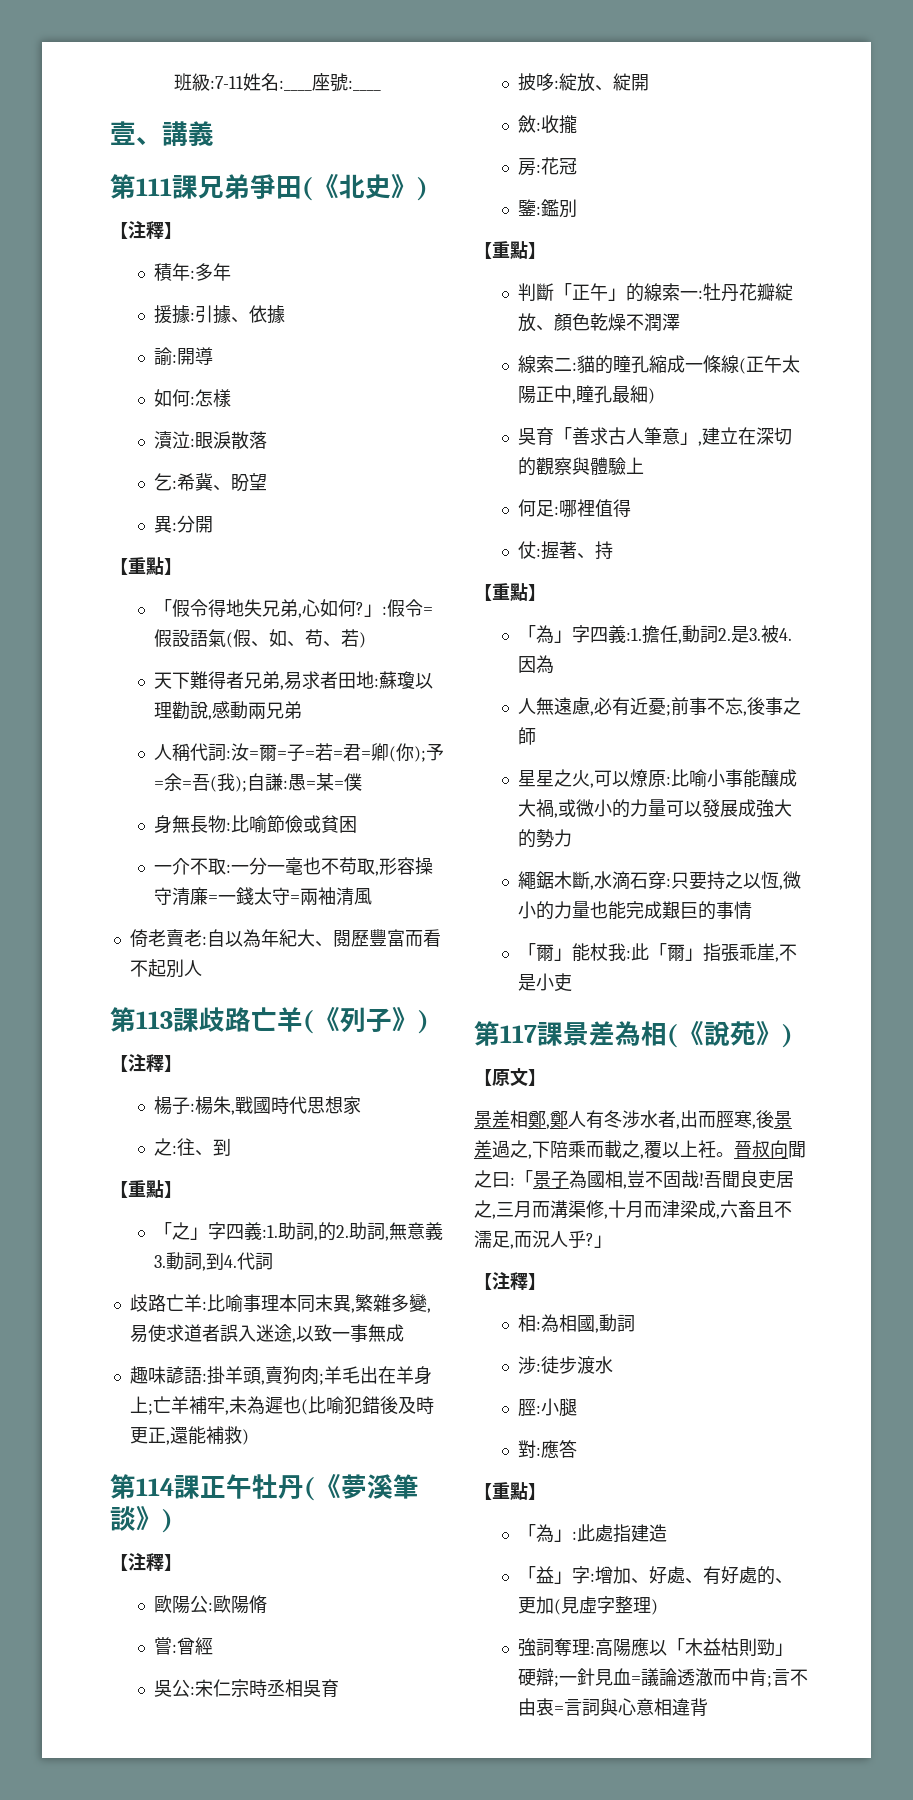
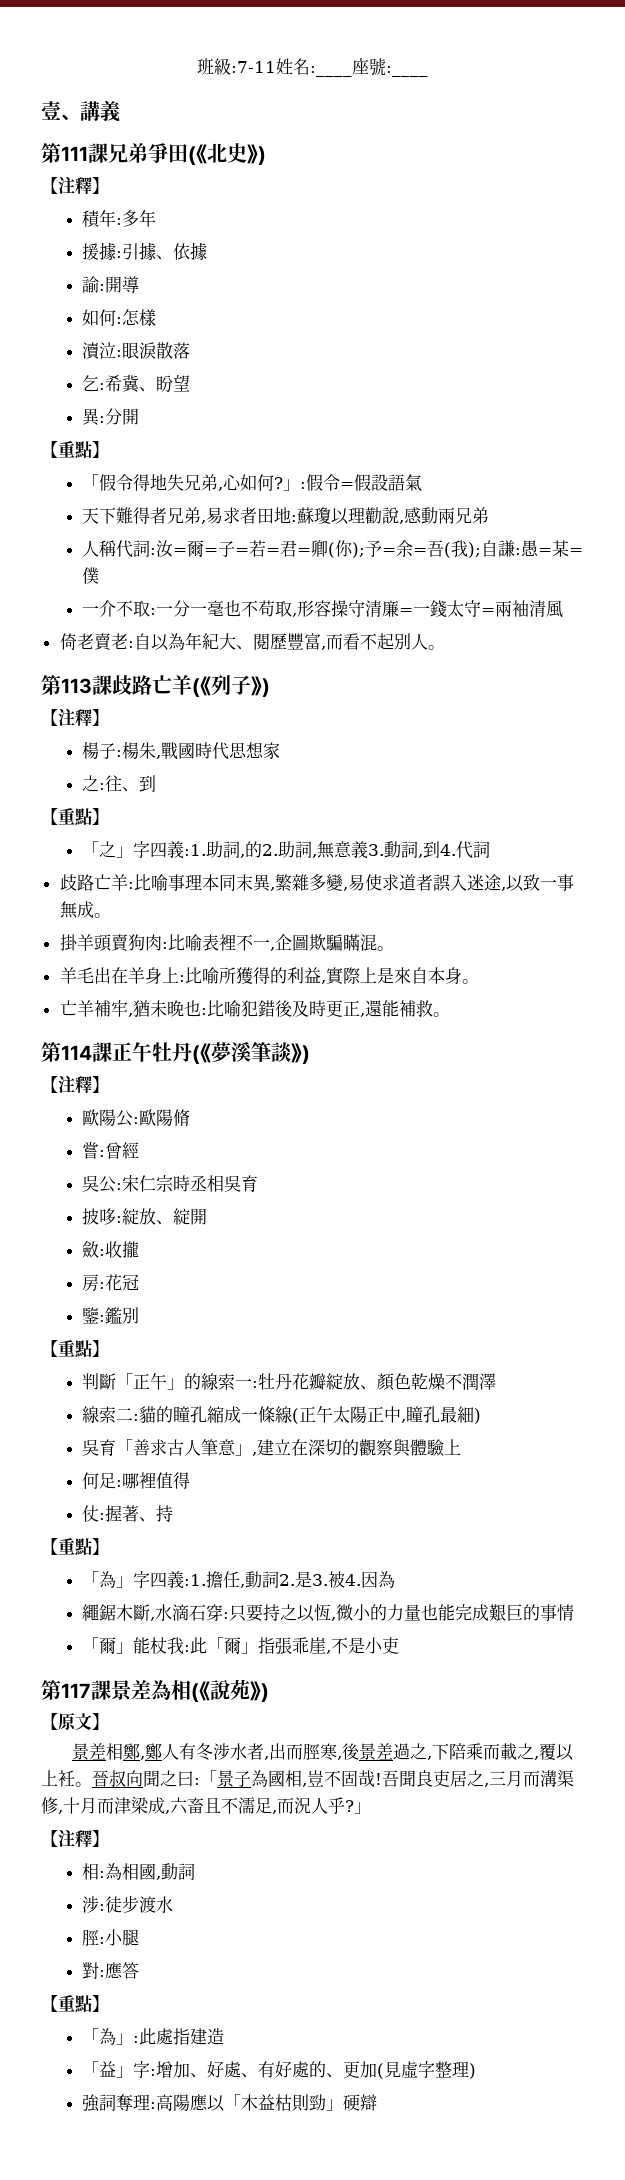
- 「假令得地失兄弟,心如何?」:假令=假設語氣(假、如、苟、若)
+ 「假令得地失兄弟,心如何?」:假令=假設語氣
- 身無長物:比喻節儉或貧困
- 倚老賣老:自以為年紀大、閱歷豐富而看不起別人
+ 倚老賣老:自以為年紀大、閱歷豐富,而看不起別人。
- 歧路亡羊:比喻事理本同末異,繁雜多變,易使求道者誤入迷途,以致一事無成
- 趣味諺語:掛羊頭,賣狗肉;羊毛出在羊身上;亡羊補牢,未為遲也(比喻犯錯後及時更正,還能補救)
+ 歧路亡羊:比喻事理本同末異,繁雜多變,易使求道者誤入迷途,以致一事無成。
+ 掛羊頭賣狗肉:比喻表裡不一,企圖欺騙瞞混。
+ 羊毛出在羊身上:比喻所獲得的利益,實際上是來自本身。
+ 亡羊補牢,猶未晚也:比喻犯錯後及時更正,還能補救。
- 人無遠慮,必有近憂;前事不忘,後事之師
- 星星之火,可以燎原:比喻小事能釀成大禍,或微小的力量可以發展成強大的勢力
- 強詞奪理:高陽應以「木益枯則勁」硬辯;一針見血=議論透澈而中肯;言不由衷=言詞與心意相違背
+ 強詞奪理:高陽應以「木益枯則勁」硬辯

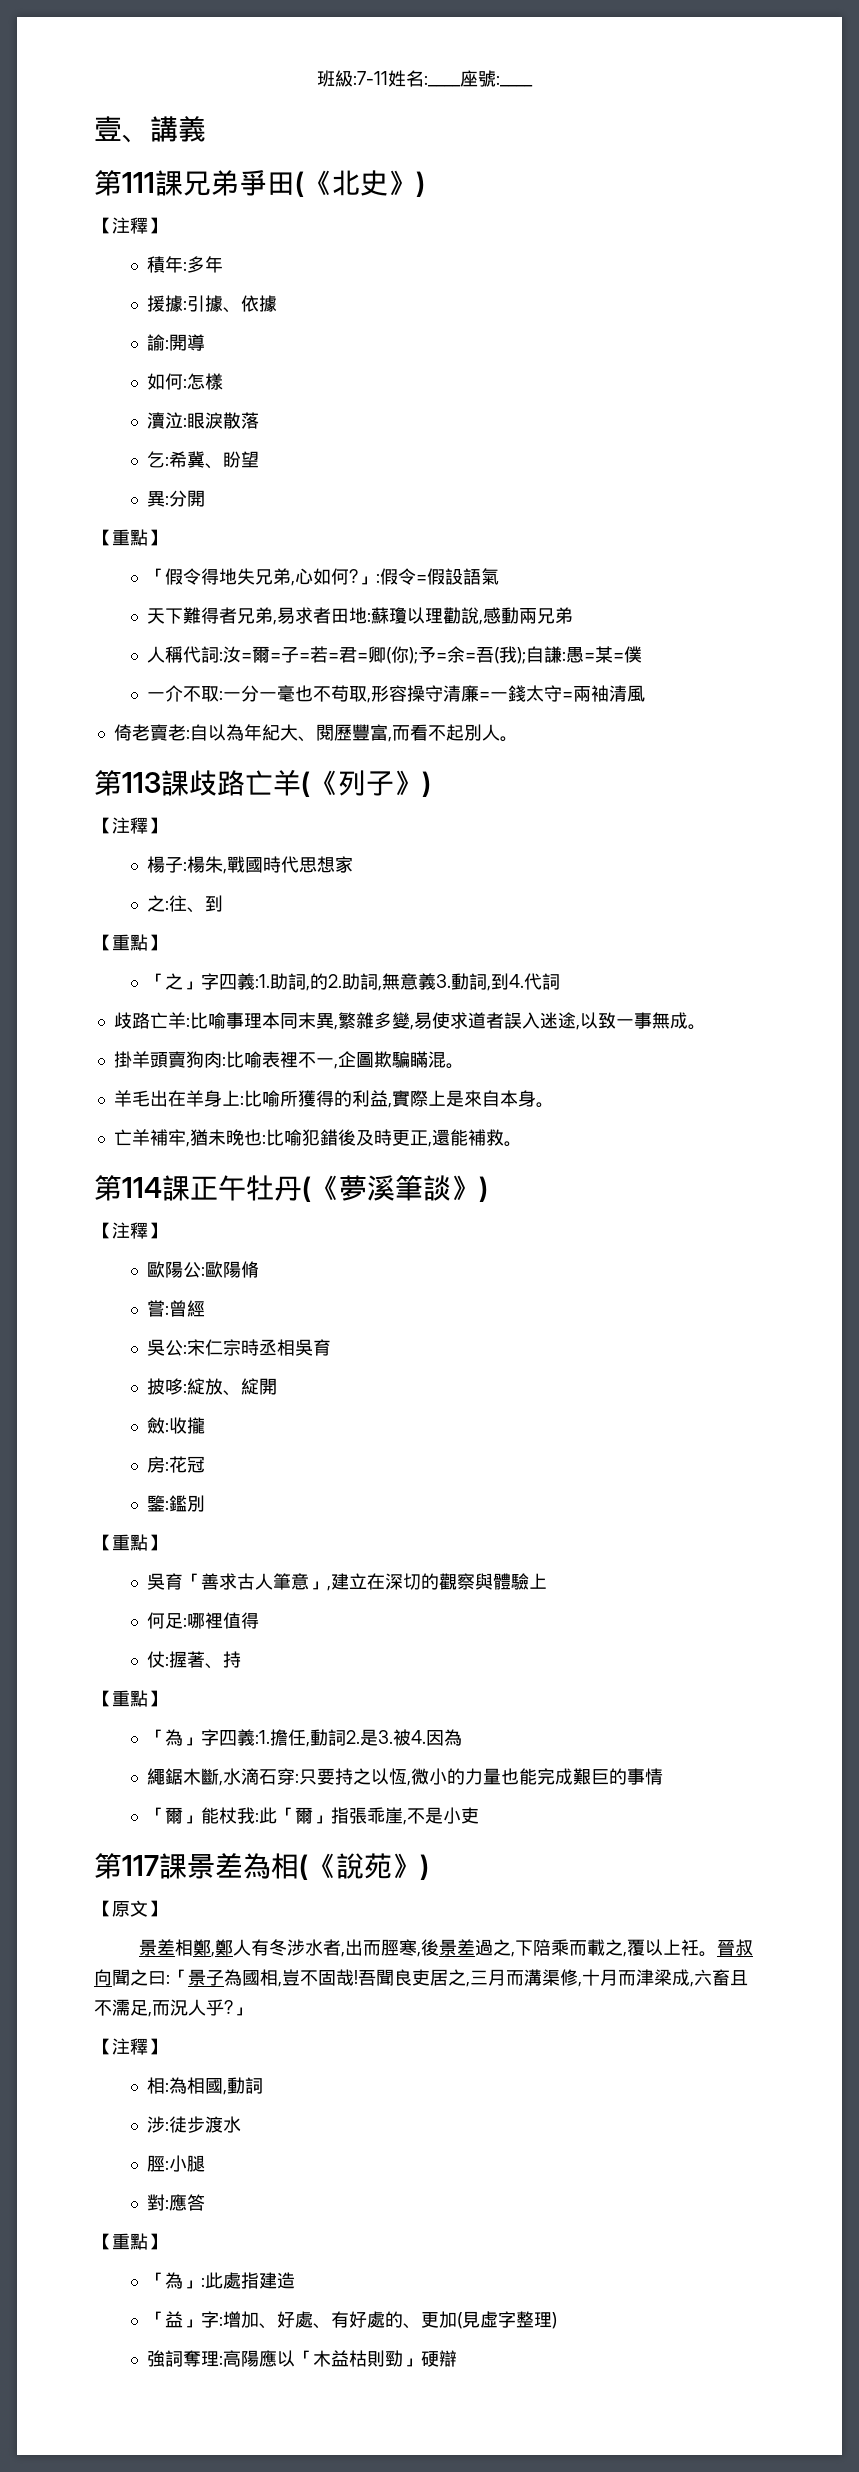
- 判斷「正午」的線索一:牡丹花瓣綻放、顏色乾燥不潤澤
- 線索二:貓的瞳孔縮成一條線(正午太陽正中,瞳孔最細)

